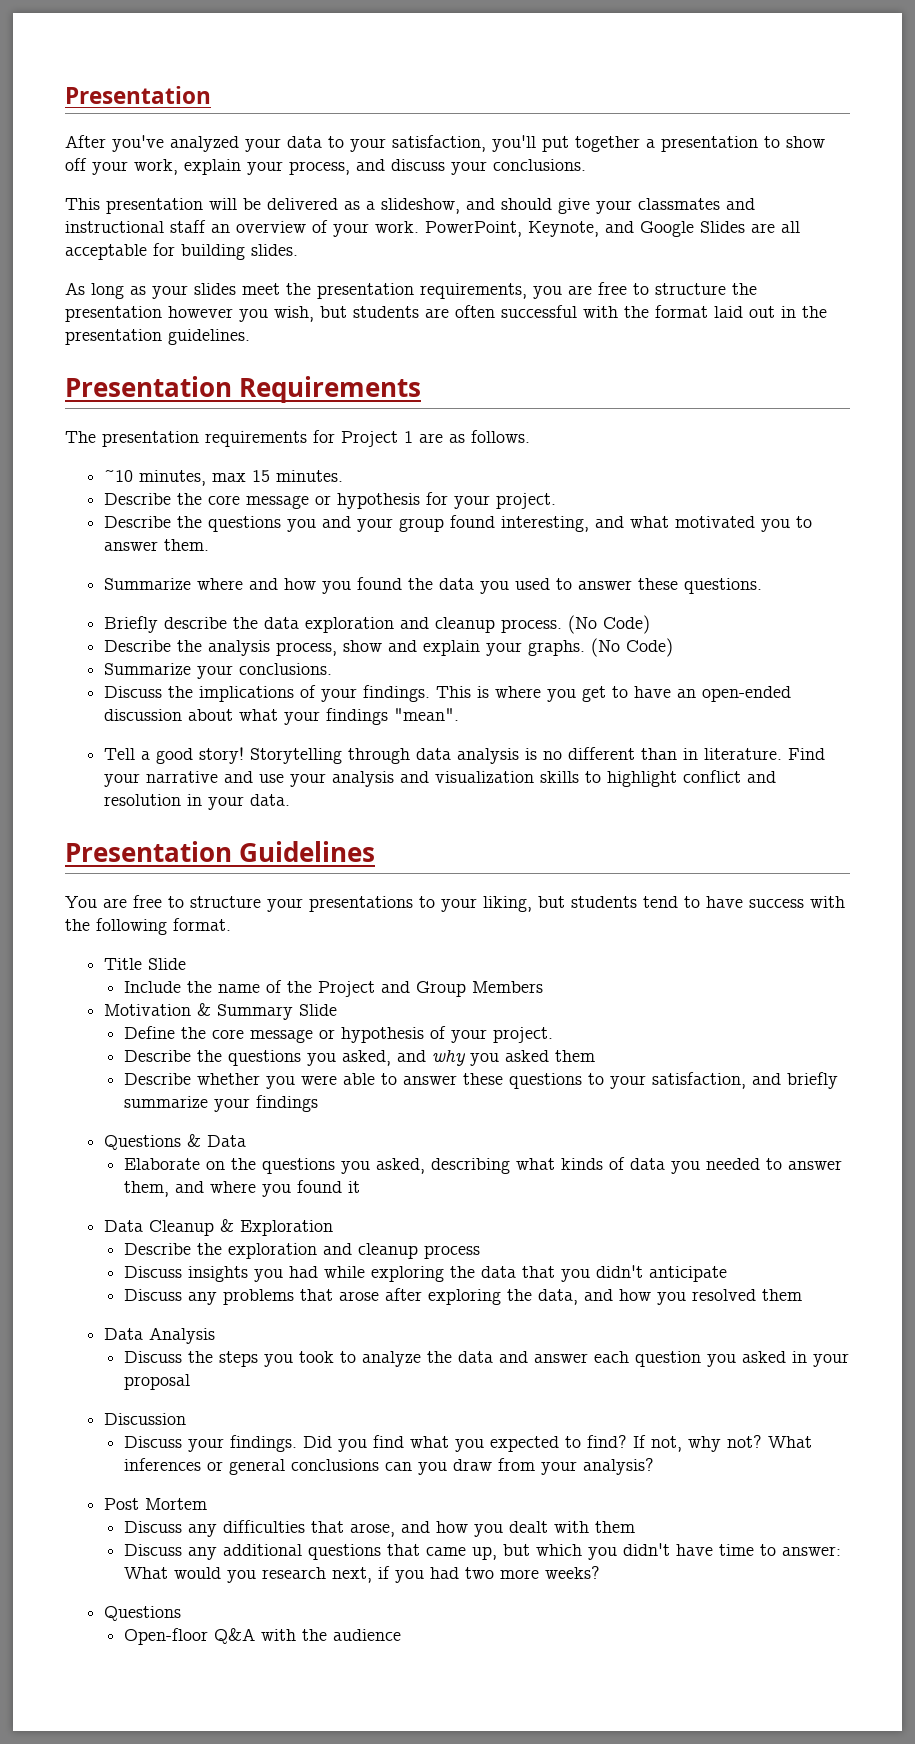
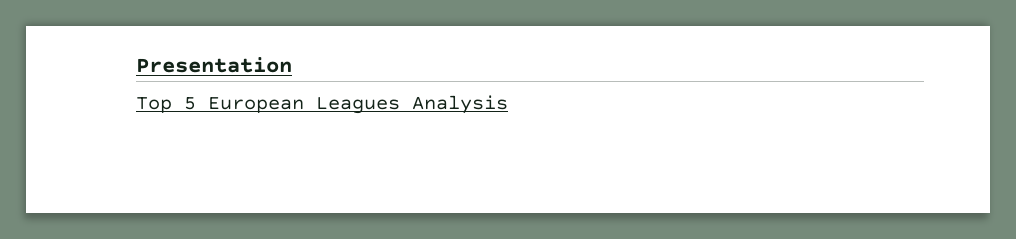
- After you've analyzed your data to your satisfaction, you'll put together a presentation to show off your work, explain your process, and discuss your conclusions.
- This presentation will be delivered as a slideshow, and should give your classmates and instructional staff an overview of your work. PowerPoint, Keynote, and Google Slides are all acceptable for building slides.
- As long as your slides meet the presentation requirements, you are free to structure the presentation however you wish, but students are often successful with the format laid out in the presentation guidelines.
- Presentation Requirements
- The presentation requirements for Project 1 are as follows.
- ~10 minutes, max 15 minutes.
- Describe the core message or hypothesis for your project.
- Describe the questions you and your group found interesting, and what motivated you to answer them.
- Summarize where and how you found the data you used to answer these questions.
- Briefly describe the data exploration and cleanup process. (No Code)
- Describe the analysis process, show and explain your graphs. (No Code)
- Summarize your conclusions.
- Discuss the implications of your findings. This is where you get to have an open-ended discussion about what your findings "mean".
- Tell a good story! Storytelling through data analysis is no different than in literature. Find your narrative and use your analysis and visualization skills to highlight conflict and resolution in your data.
- Presentation Guidelines
- You are free to structure your presentations to your liking, but students tend to have success with the following format.
- Title Slide
- Include the name of the Project and Group Members
- Motivation & Summary Slide
- Define the core message or hypothesis of your project.
- Describe the questions you asked, and why you asked them
- Describe whether you were able to answer these questions to your satisfaction, and briefly summarize your findings
- Questions & Data
- Elaborate on the questions you asked, describing what kinds of data you needed to answer them, and where you found it
- Data Cleanup & Exploration
- Describe the exploration and cleanup process
- Discuss insights you had while exploring the data that you didn't anticipate
- Discuss any problems that arose after exploring the data, and how you resolved them
- Data Analysis
- Discuss the steps you took to analyze the data and answer each question you asked in your proposal
- Discussion
- Discuss your findings. Did you find what you expected to find? If not, why not? What inferences or general conclusions can you draw from your analysis?
- Post Mortem
- Discuss any difficulties that arose, and how you dealt with them
- Discuss any additional questions that came up, but which you didn't have time to answer: What would you research next, if you had two more weeks?
- Questions
- Open-floor Q&A with the audience
+ Top 5 European Leagues Analysis

